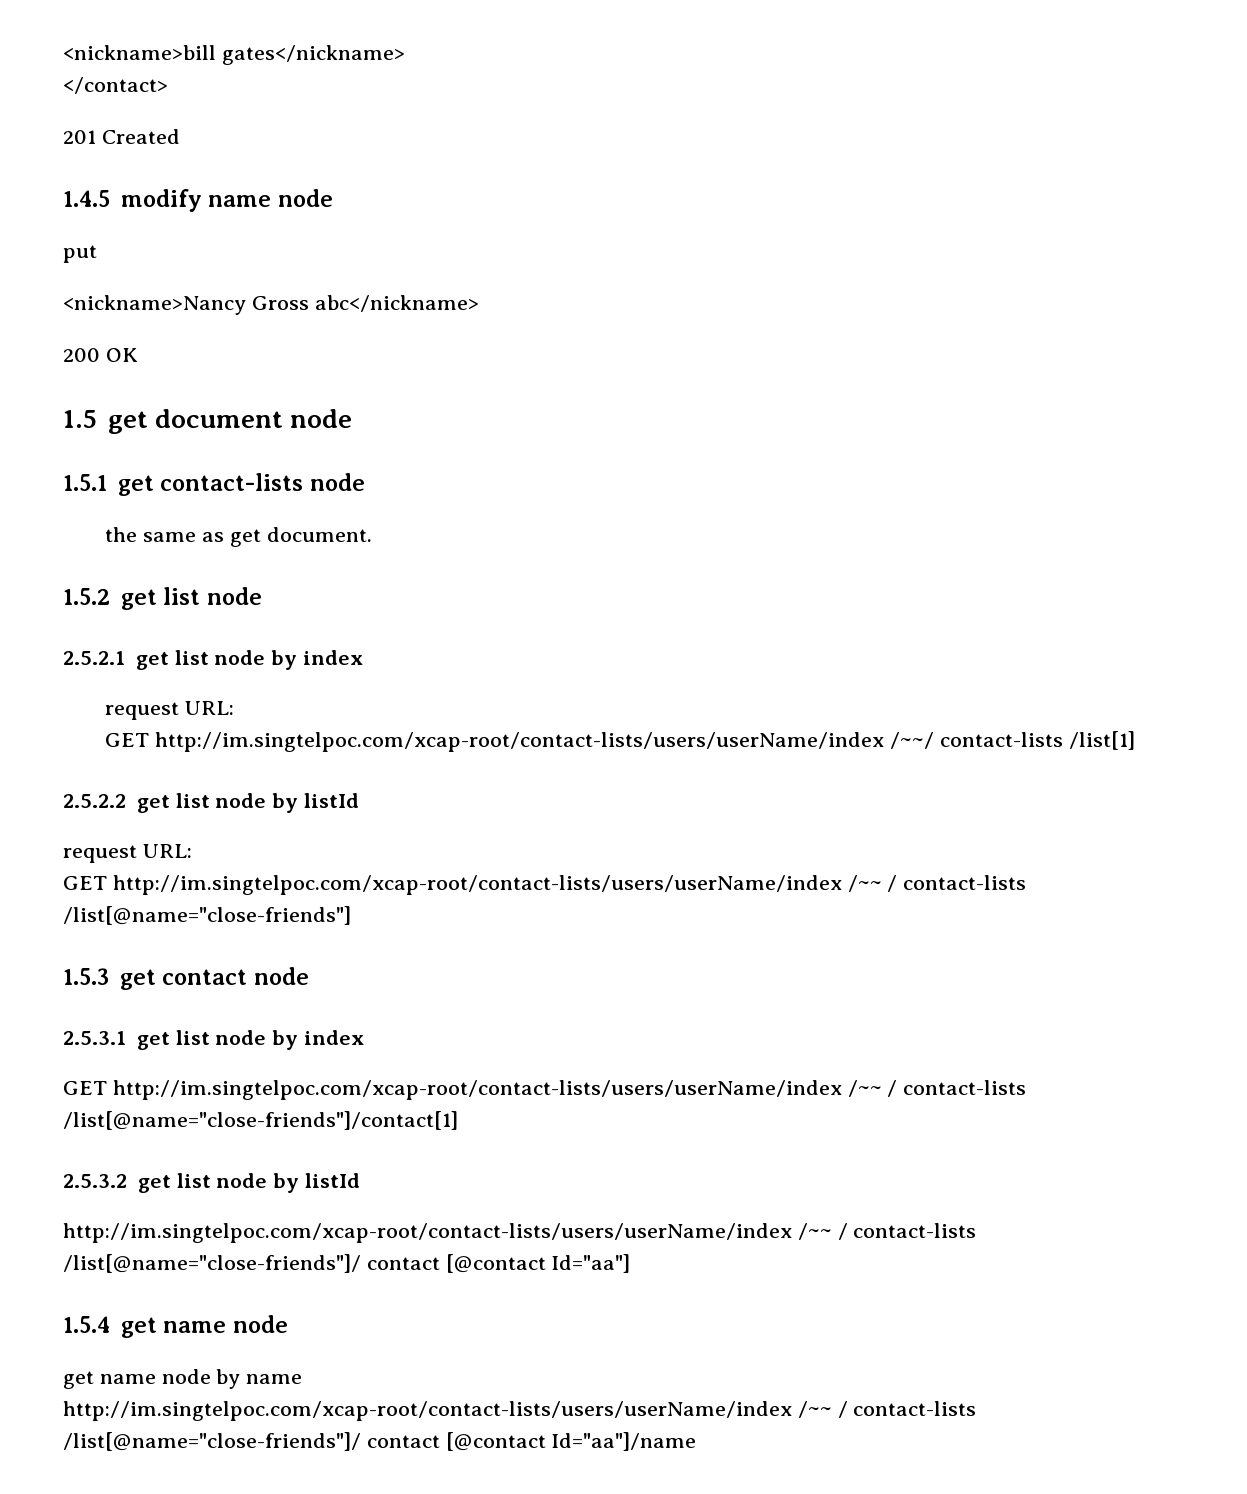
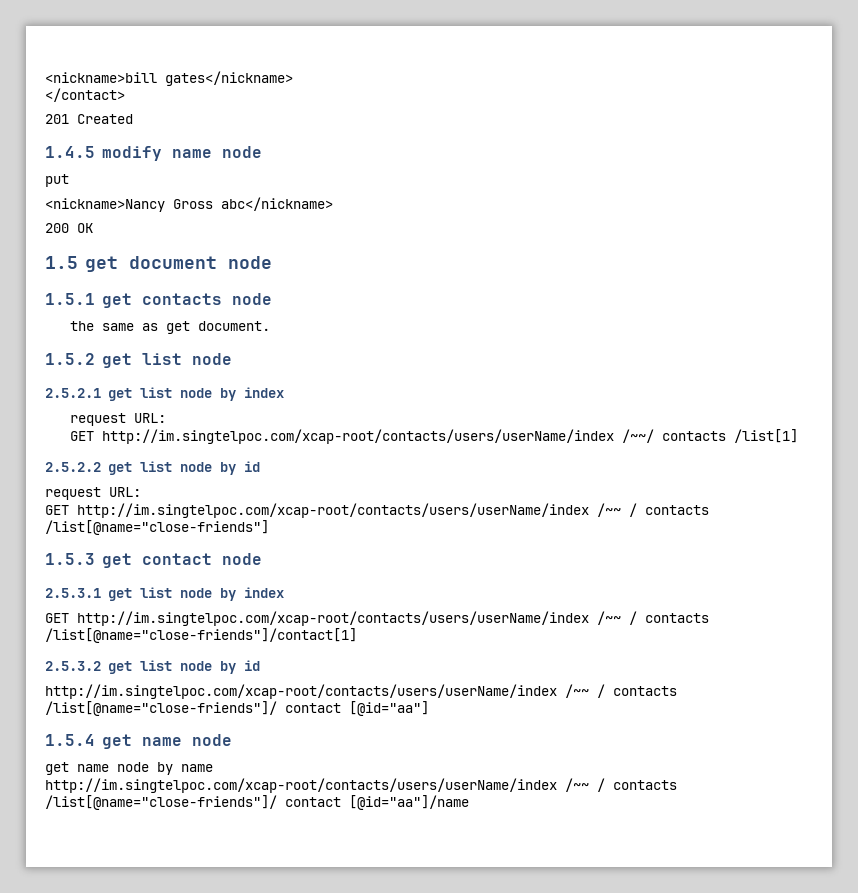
- 1.5.1 get contact-lists node
+ 1.5.1 get contacts node
- GET http://im.singtelpoc.com/xcap-root/contact-lists/users/userName/index /~~/ contact-lists /list[1]
+ GET http://im.singtelpoc.com/xcap-root/contacts/users/userName/index /~~/ contacts /list[1]
- 2.5.2.2 get list node by listId
+ 2.5.2.2 get list node by id
  request URL:
- GET http://im.singtelpoc.com/xcap-root/contact-lists/users/userName/index /~~ / contact-lists /list[@name="close-friends"]
+ GET http://im.singtelpoc.com/xcap-root/contacts/users/userName/index /~~ / contacts /list[@name="close-friends"]
- GET http://im.singtelpoc.com/xcap-root/contact-lists/users/userName/index /~~ / contact-lists /list[@name="close-friends"]/contact[1]
+ GET http://im.singtelpoc.com/xcap-root/contacts/users/userName/index /~~ / contacts /list[@name="close-friends"]/contact[1]
- 2.5.3.2 get list node by listId
- http://im.singtelpoc.com/xcap-root/contact-lists/users/userName/index /~~ / contact-lists /list[@name="close-friends"]/ contact [@contact Id="aa"]
+ 2.5.3.2 get list node by id
+ http://im.singtelpoc.com/xcap-root/contacts/users/userName/index /~~ / contacts /list[@name="close-friends"]/ contact [@id="aa"]
- http://im.singtelpoc.com/xcap-root/contact-lists/users/userName/index /~~ / contact-lists /list[@name="close-friends"]/ contact [@contact Id="aa"]/name
+ http://im.singtelpoc.com/xcap-root/contacts/users/userName/index /~~ / contacts /list[@name="close-friends"]/ contact [@id="aa"]/name

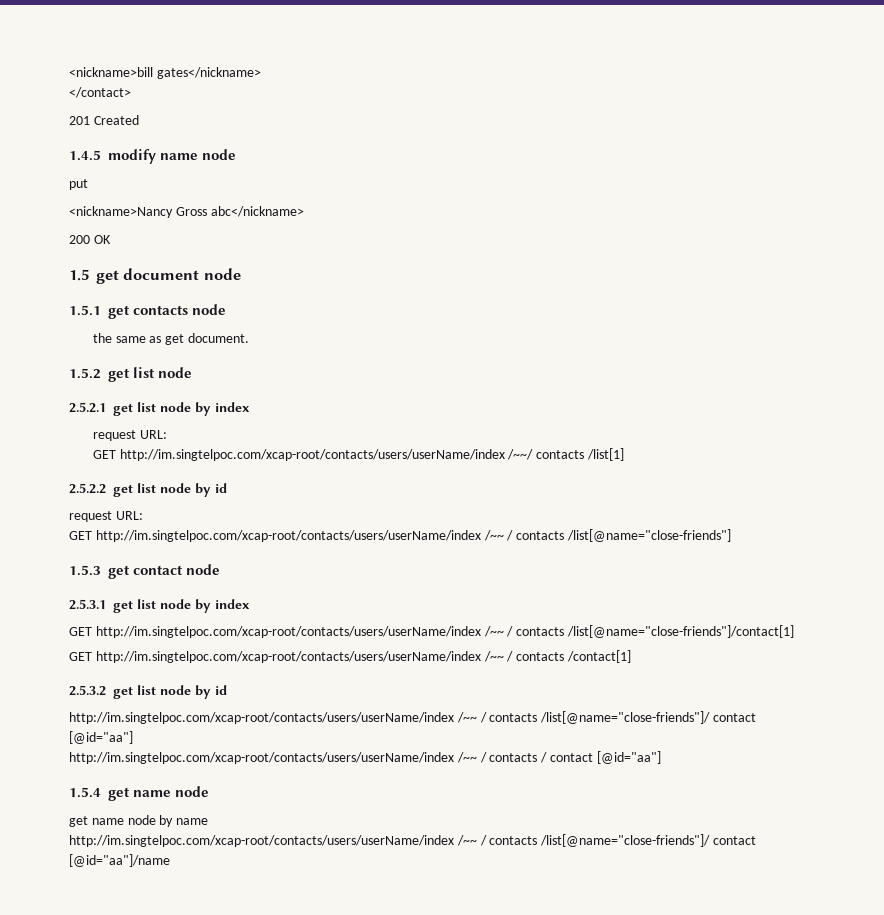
+ GET http://im.singtelpoc.com/xcap-root/contacts/users/userName/index /~~ / contacts /contact[1]
+ http://im.singtelpoc.com/xcap-root/contacts/users/userName/index /~~ / contacts / contact [@id="aa"]

